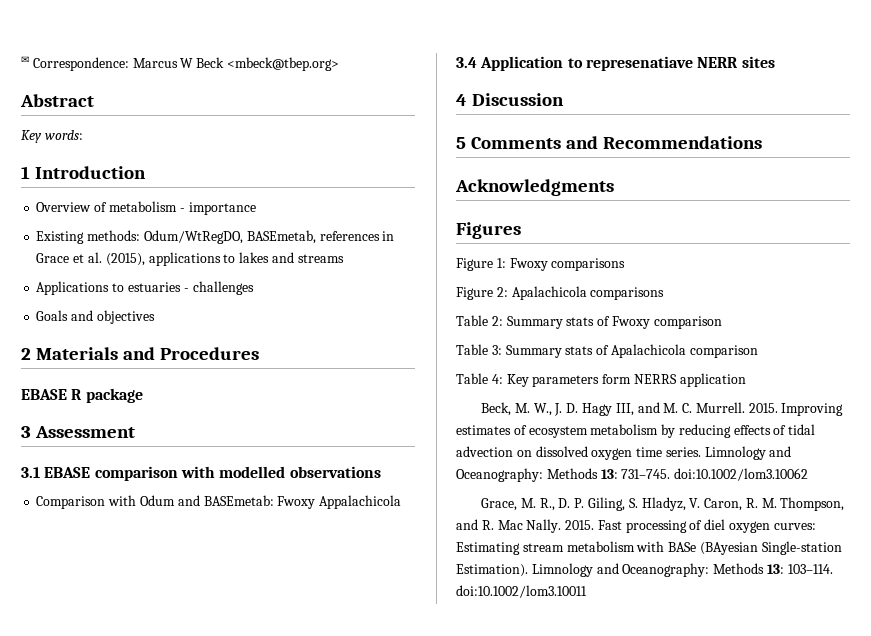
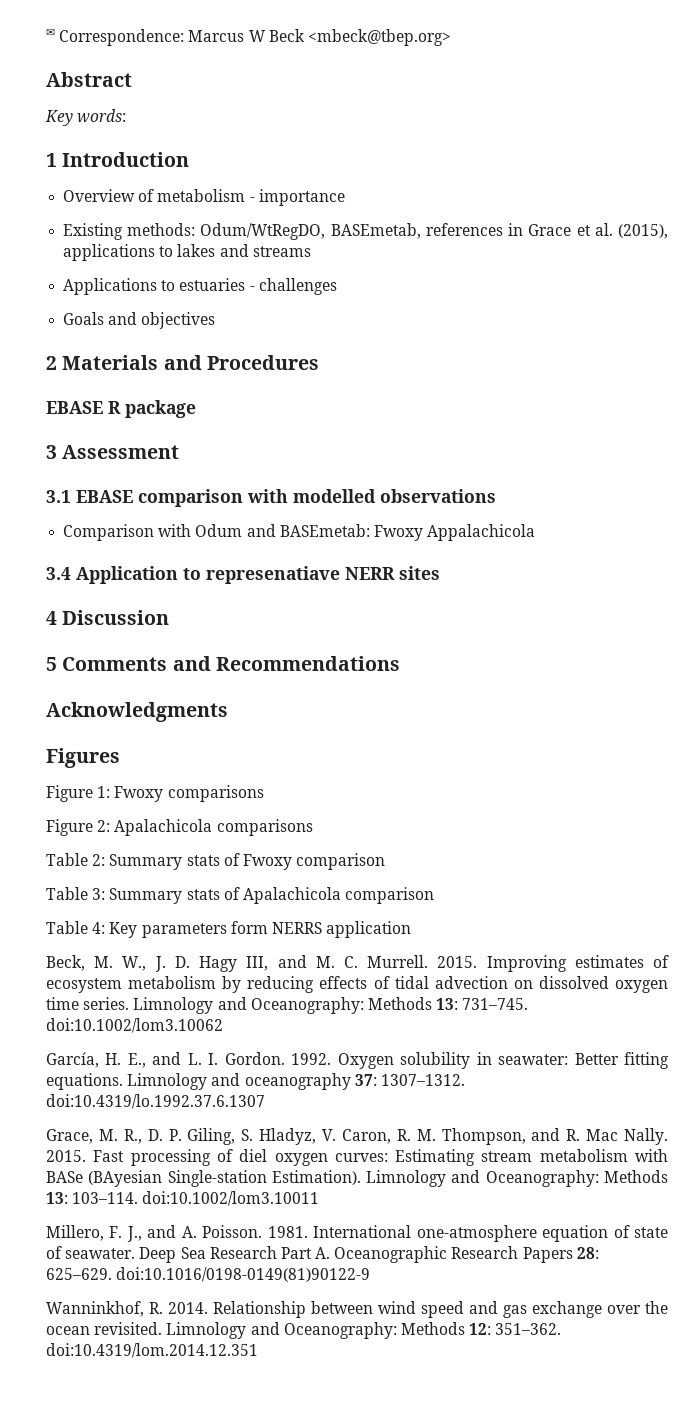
+ García, H. E., and L. I. Gordon. 1992. Oxygen solubility in seawater: Better fitting equations. Limnology and oceanography 37: 1307–1312. doi:10.4319/lo.1992.37.6.1307
+ Millero, F. J., and A. Poisson. 1981. International one-atmosphere equation of state of seawater. Deep Sea Research Part A. Oceanographic Research Papers 28: 625–629. doi:10.1016/0198-0149(81)90122-9
+ Wanninkhof, R. 2014. Relationship between wind speed and gas exchange over the ocean revisited. Limnology and Oceanography: Methods 12: 351–362. doi:10.4319/lom.2014.12.351

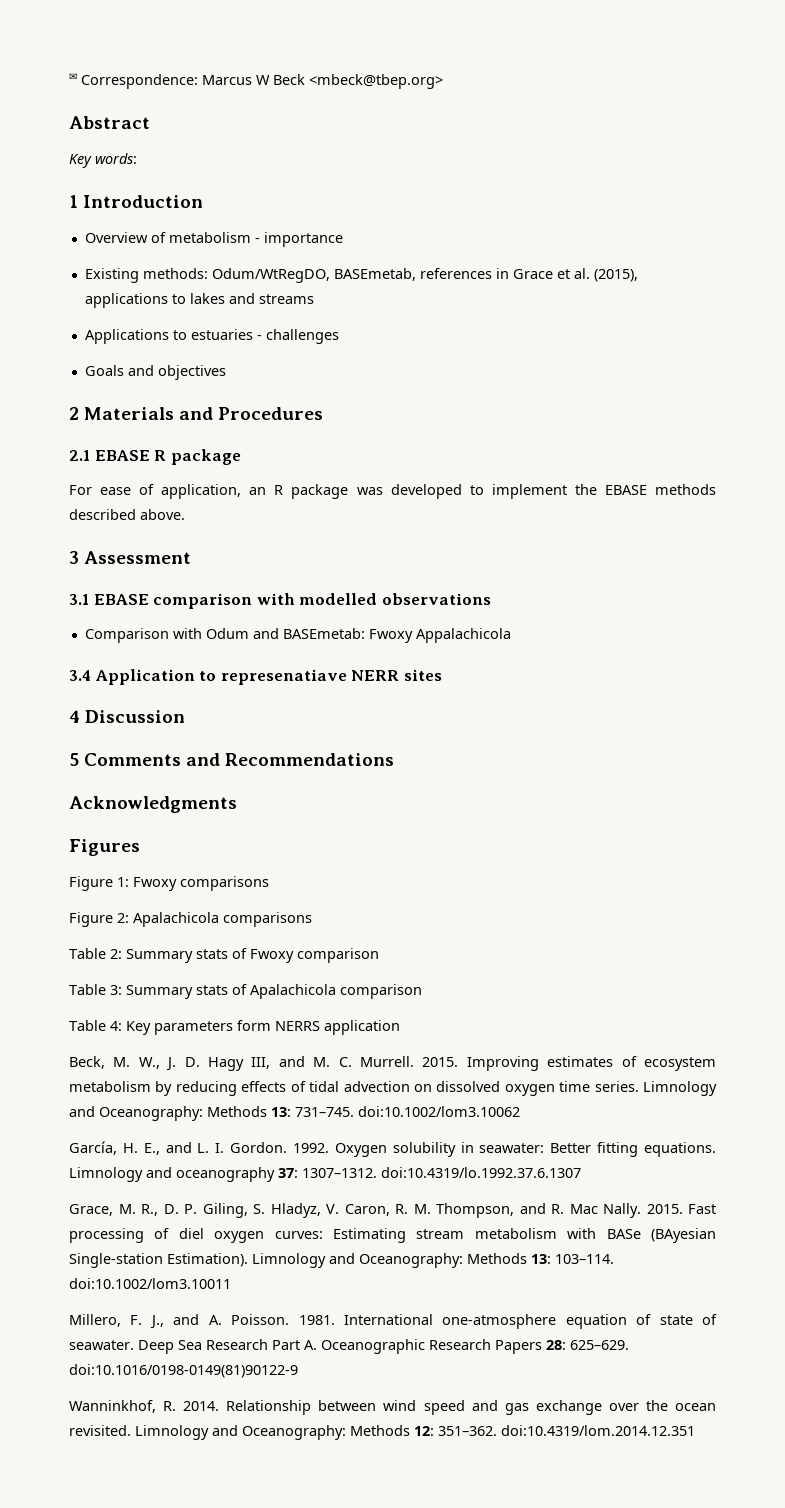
- EBASE R package
+ 2.1 EBASE R package
+ For ease of application, an R package was developed to implement the EBASE methods described above.

